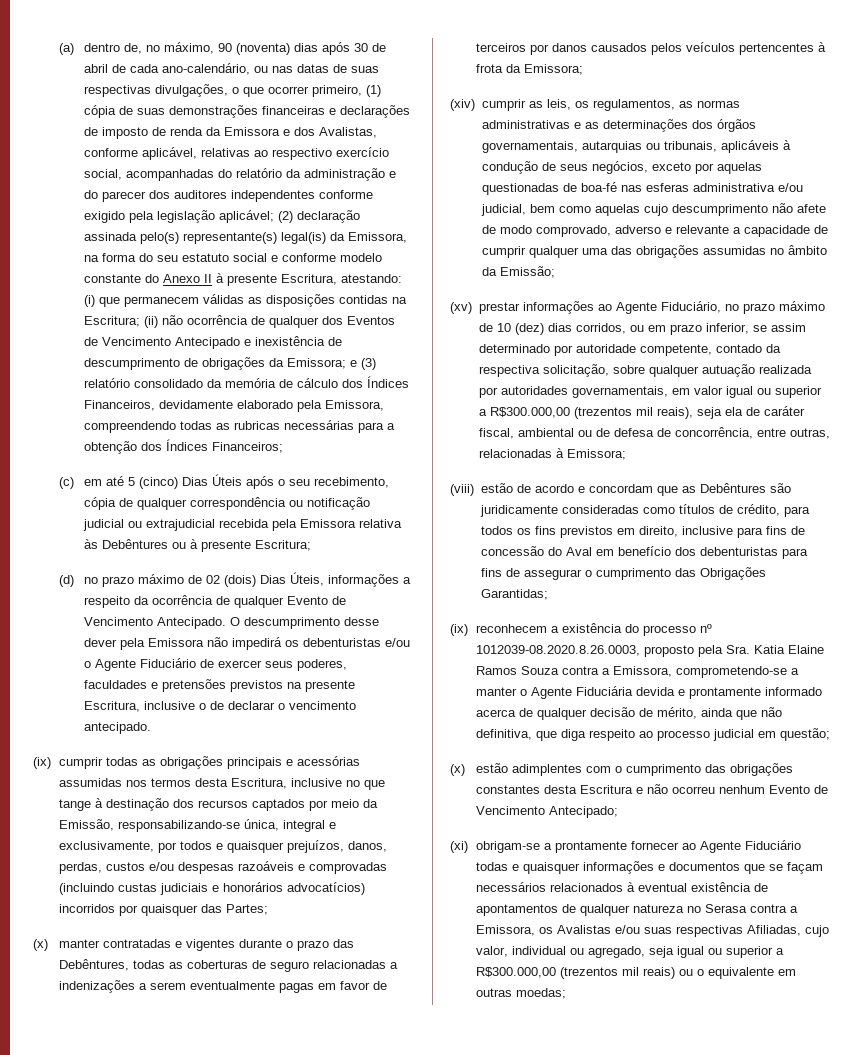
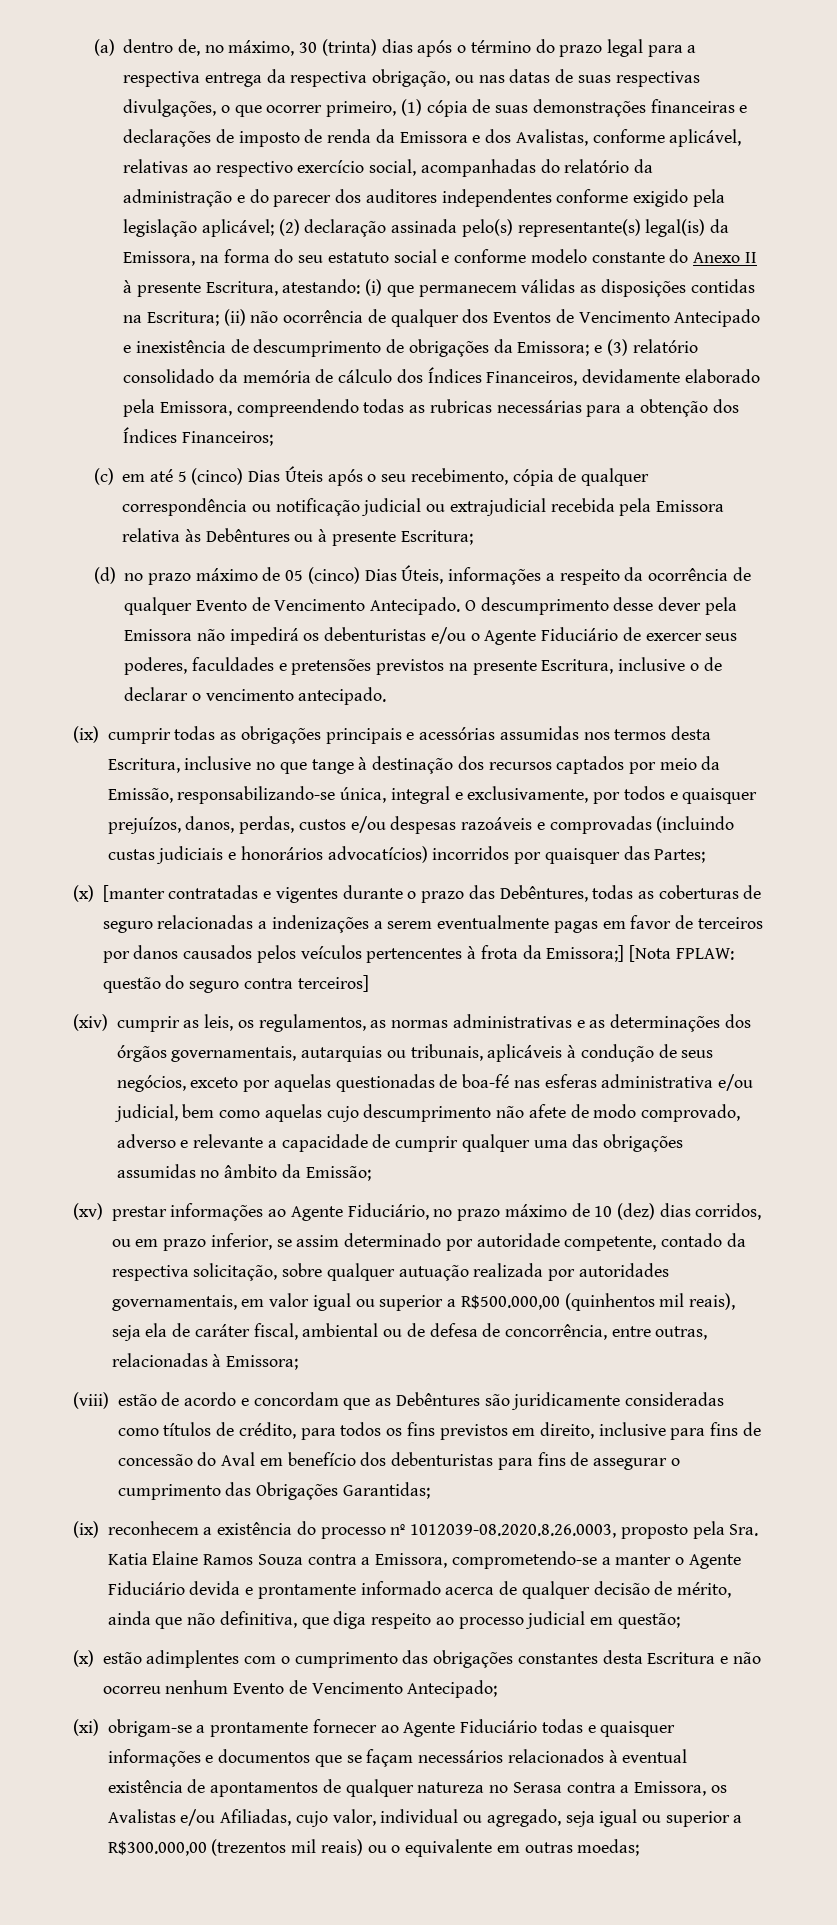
- (a) dentro de, no máximo, 90 (noventa) dias após 30 de abril de cada ano-calendário, ou nas datas de suas respectivas divulgações, o que ocorrer primeiro, (1) cópia de suas demonstrações financeiras e declarações de imposto de renda da Emissora e dos Avalistas, conforme aplicável, relativas ao respectivo exercício social, acompanhadas do relatório da administração e do parecer dos auditores independentes conforme exigido pela legislação aplicável;
+ (a) dentro de, no máximo, 30 (trinta) dias após o término do prazo legal para a respectiva entrega da respectiva obrigação, ou nas datas de suas respectivas divulgações, o que ocorrer primeiro, (1) cópia de suas demonstrações financeiras e declarações de imposto de renda da Emissora e dos Avalistas, conforme aplicável, relativas ao respectivo exercício social, acompanhadas do relatório da administração e do parecer dos auditores independentes conforme exigido pela legislação aplicável;
- (d) no prazo máximo de 02 (dois) Dias Úteis, informações a respeito da ocorrência de qualquer Evento de Vencimento Antecipado.
+ (d) no prazo máximo de 05 (cinco) Dias Úteis, informações a respeito da ocorrência de qualquer Evento de Vencimento Antecipado.
- (x) manter contratadas e vigentes durante o prazo das Debêntures, todas as coberturas de seguro relacionadas a indenizações a serem eventualmente pagas em favor de terceiros por danos causados pelos veículos pertencentes à frota da Emissora;
+ (x) [manter contratadas e vigentes durante o prazo das Debêntures, todas as coberturas de seguro relacionadas a indenizações a serem eventualmente pagas em favor de terceiros por danos causados pelos veículos pertencentes à frota da Emissora;] [Nota FPLAW: questão do seguro contra terceiros]
- (xv) prestar informações ao Agente Fiduciário, no prazo máximo de 10 (dez) dias corridos, ou em prazo inferior, se assim determinado por autoridade competente, contado da respectiva solicitação, sobre qualquer autuação realizada por autoridades governamentais, em valor igual ou superior a R$300.000,00 (trezentos mil reais), seja ela de caráter fiscal, ambiental ou de defesa de concorrência, entre outras, relacionadas à Emissora;
+ (xv) prestar informações ao Agente Fiduciário, no prazo máximo de 10 (dez) dias corridos, ou em prazo inferior, se assim determinado por autoridade competente, contado da respectiva solicitação, sobre qualquer autuação realizada por autoridades governamentais, em valor igual ou superior a R$500.000,00 (quinhentos mil reais), seja ela de caráter fiscal, ambiental ou de defesa de concorrência, entre outras, relacionadas à Emissora;
- (ix) reconhecem a existência do processo nº 1012039-08.2020.8.26.0003, proposto pela Sra. Katia Elaine Ramos Souza contra a Emissora, comprometendo-se a manter o Agente Fiduciária devida e prontamente informado acerca de qualquer decisão de mérito, ainda que não definitiva, que diga respeito ao processo judicial em questão;
+ (ix) reconhecem a existência do processo nº 1012039-08.2020.8.26.0003, proposto pela Sra. Katia Elaine Ramos Souza contra a Emissora, comprometendo-se a manter o Agente Fiduciário devida e prontamente informado acerca de qualquer decisão de mérito, ainda que não definitiva, que diga respeito ao processo judicial em questão;
- (xi) obrigam-se a prontamente fornecer ao Agente Fiduciário todas e quaisquer informações e documentos que se façam necessários relacionados à eventual existência de apontamentos de qualquer natureza no Serasa contra a Emissora, os Avalistas e/ou suas respectivas Afiliadas, cujo valor, individual ou agregado, seja igual ou superior a R$300.000,00 (trezentos mil reais) ou o equivalente em outras moedas;
+ (xi) obrigam-se a prontamente fornecer ao Agente Fiduciário todas e quaisquer informações e documentos que se façam necessários relacionados à eventual existência de apontamentos de qualquer natureza no Serasa contra a Emissora, os Avalistas e/ou Afiliadas, cujo valor, individual ou agregado, seja igual ou superior a R$300.000,00 (trezentos mil reais) ou o equivalente em outras moedas;

